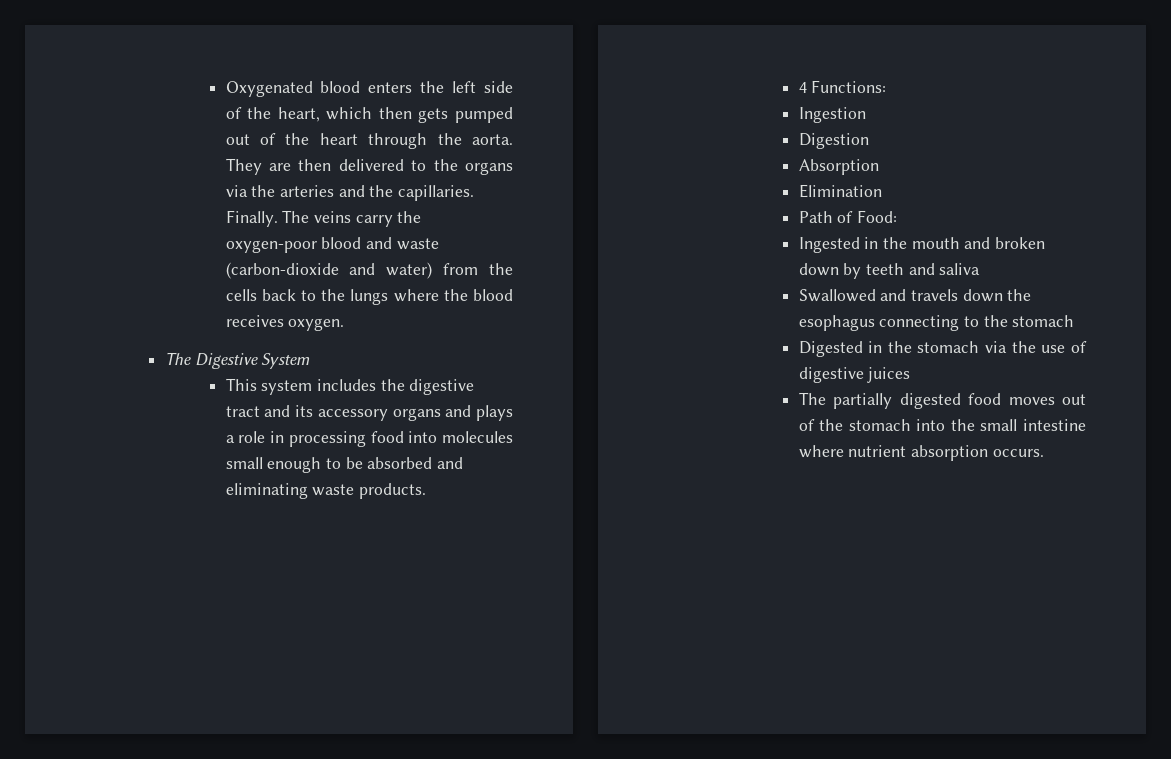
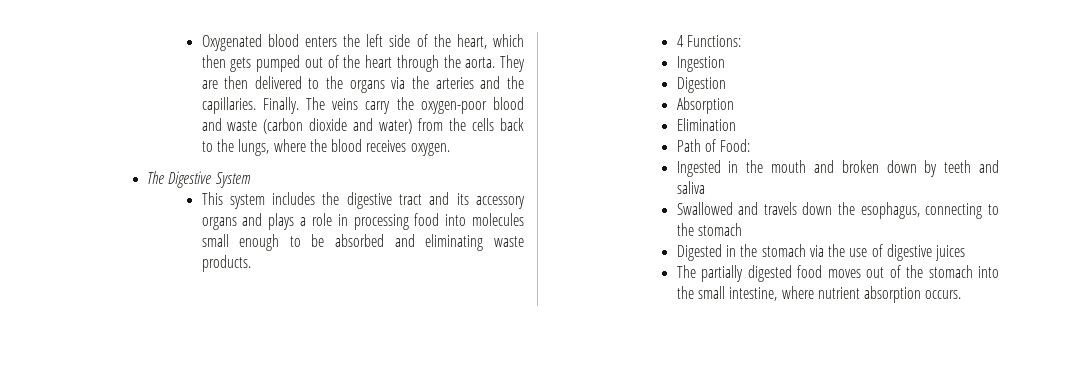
- The veins carry the oxygen-poor blood and waste (carbon-dioxide and water) from the cells back to the lungs where the blood receives oxygen.
+ The veins carry the oxygen-poor blood and waste (carbon dioxide and water) from the cells back to the lungs, where the blood receives oxygen.
- Swallowed and travels down the esophagus connecting to the stomach
+ Swallowed and travels down the esophagus, connecting to the stomach
- The partially digested food moves out of the stomach into the small intestine where nutrient absorption occurs.
+ The partially digested food moves out of the stomach into the small intestine, where nutrient absorption occurs.

